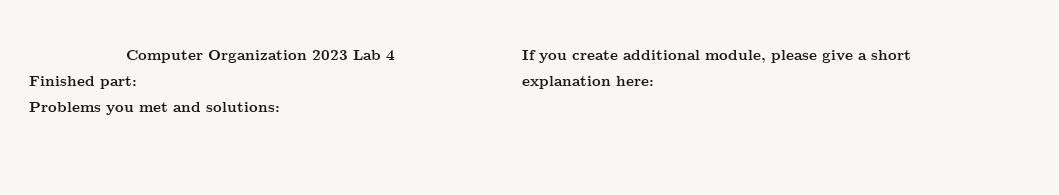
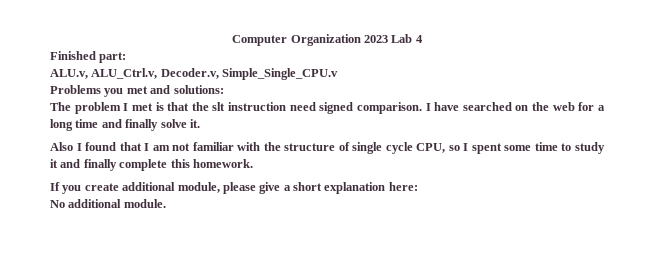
+ ALU.v, ALU_Ctrl.v, Decoder.v, Simple_Single_CPU.v
+ The problem I met is that the slt instruction need signed comparison. I have searched on the web for a long time and finally solve it.
+ Also I found that I am not familiar with the structure of single cycle CPU, so I spent some time to study it and finally complete this homework.
+ No additional module.

